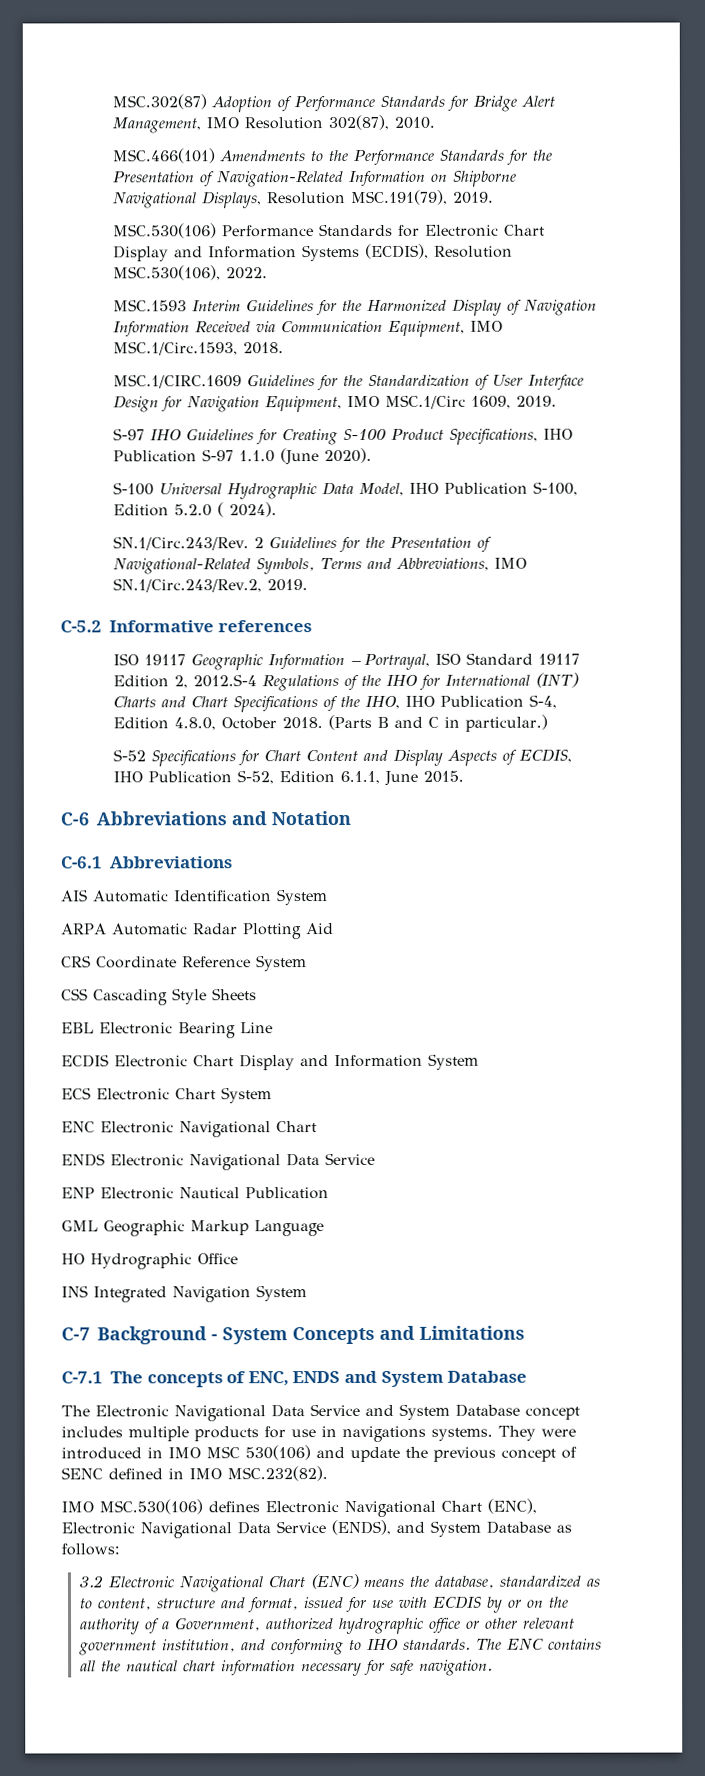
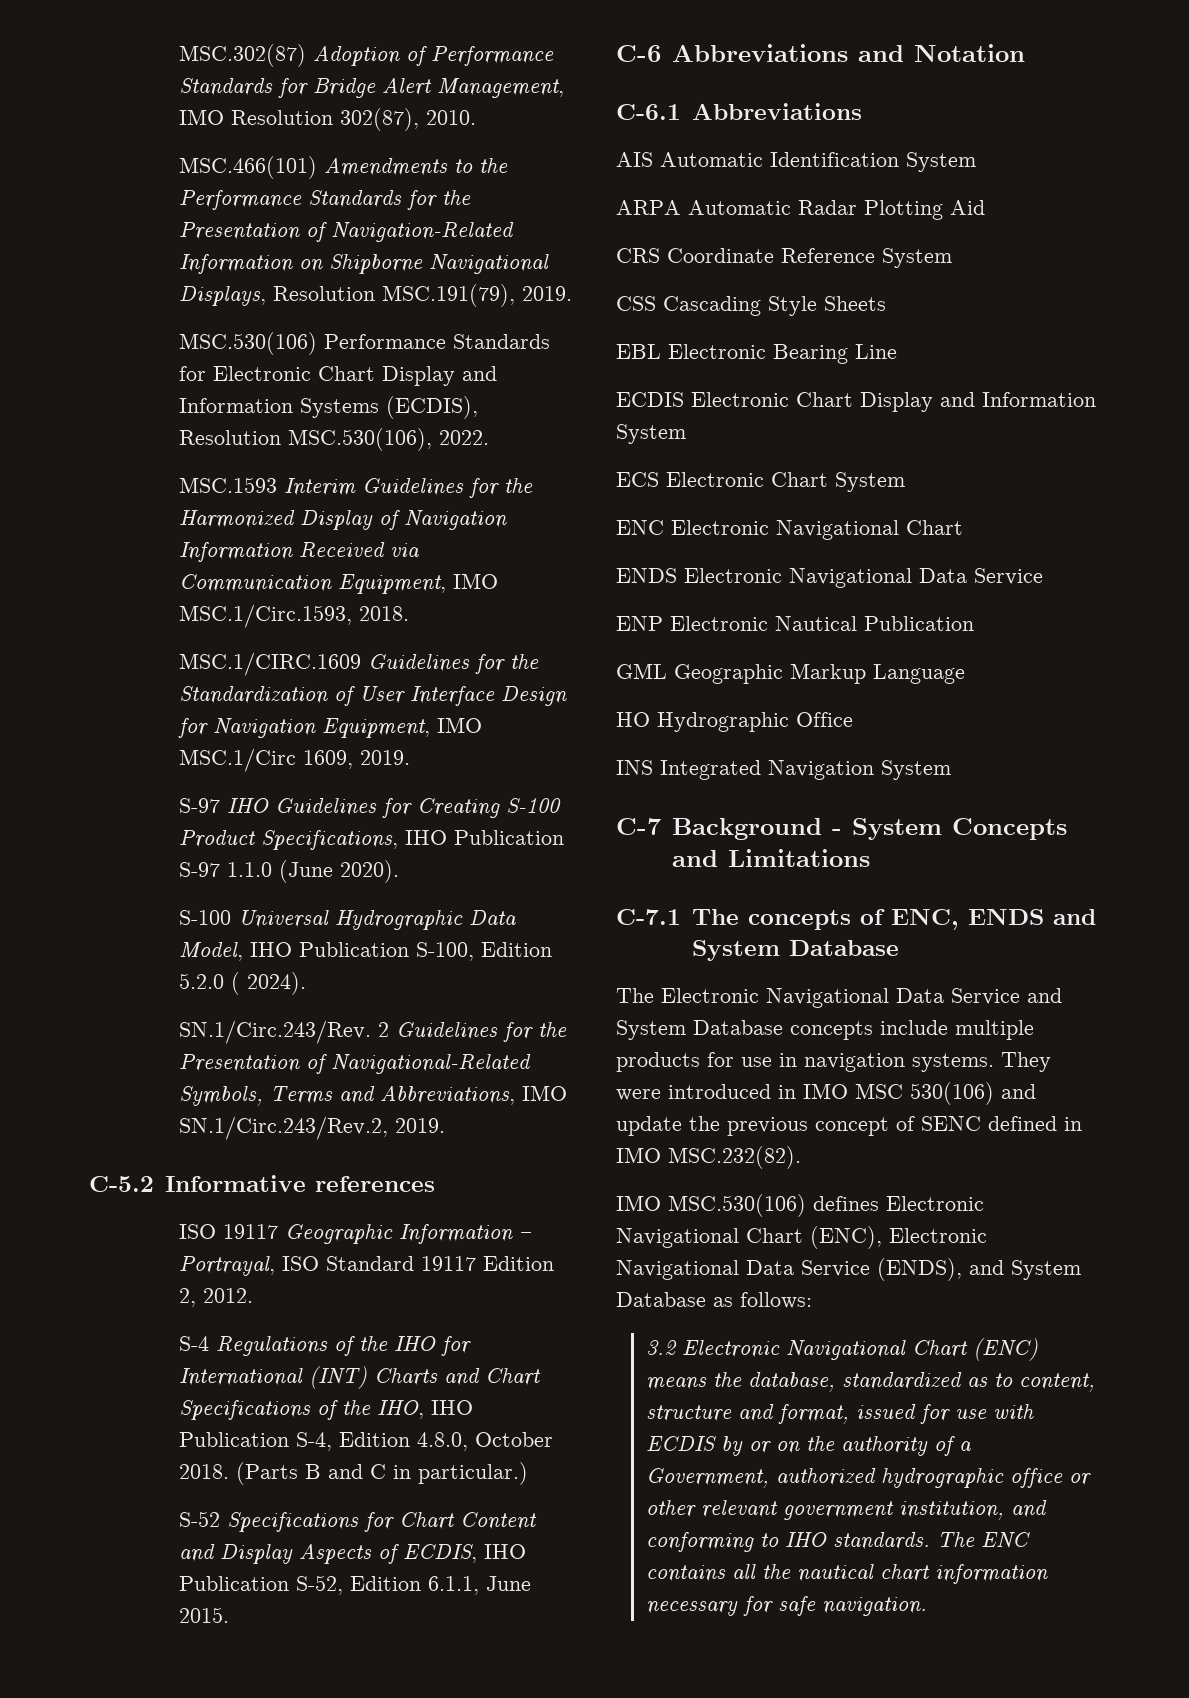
- ISO 19117 Geographic Information – Portrayal, ISO Standard 19117 Edition 2, 2012.S-4 Regulations of the IHO for International (INT) Charts and Chart Specifications of the IHO, IHO Publication S-4, Edition 4.8.0, October 2018.
+ ISO 19117 Geographic Information – Portrayal, ISO Standard 19117 Edition 2, 2012.
+ S-4 Regulations of the IHO for International (INT) Charts and Chart Specifications of the IHO, IHO Publication S-4, Edition 4.8.0, October 2018.
- The Electronic Navigational Data Service and System Database concept includes multiple products for use in navigations systems.
+ The Electronic Navigational Data Service and System Database concepts include multiple products for use in navigation systems.

